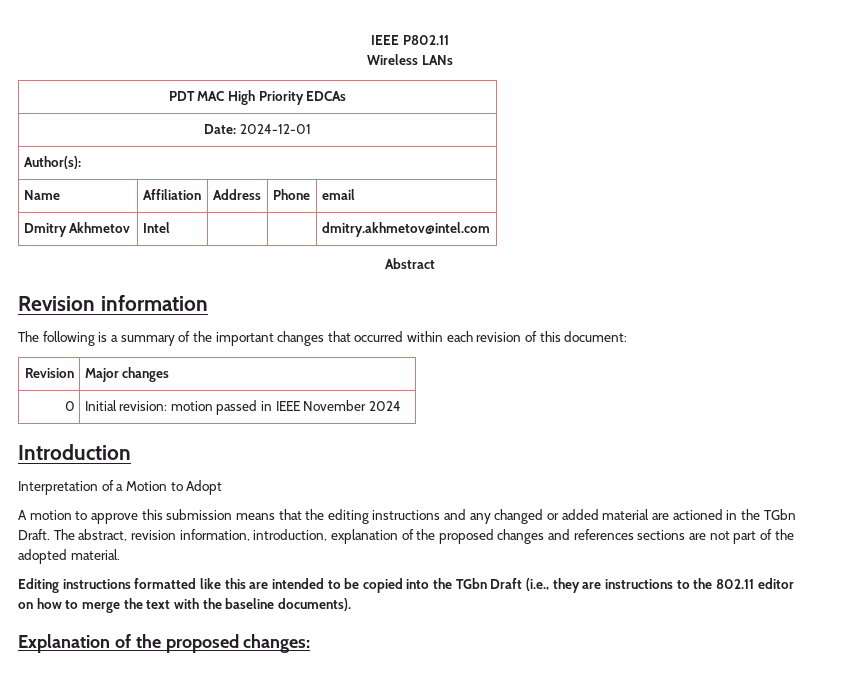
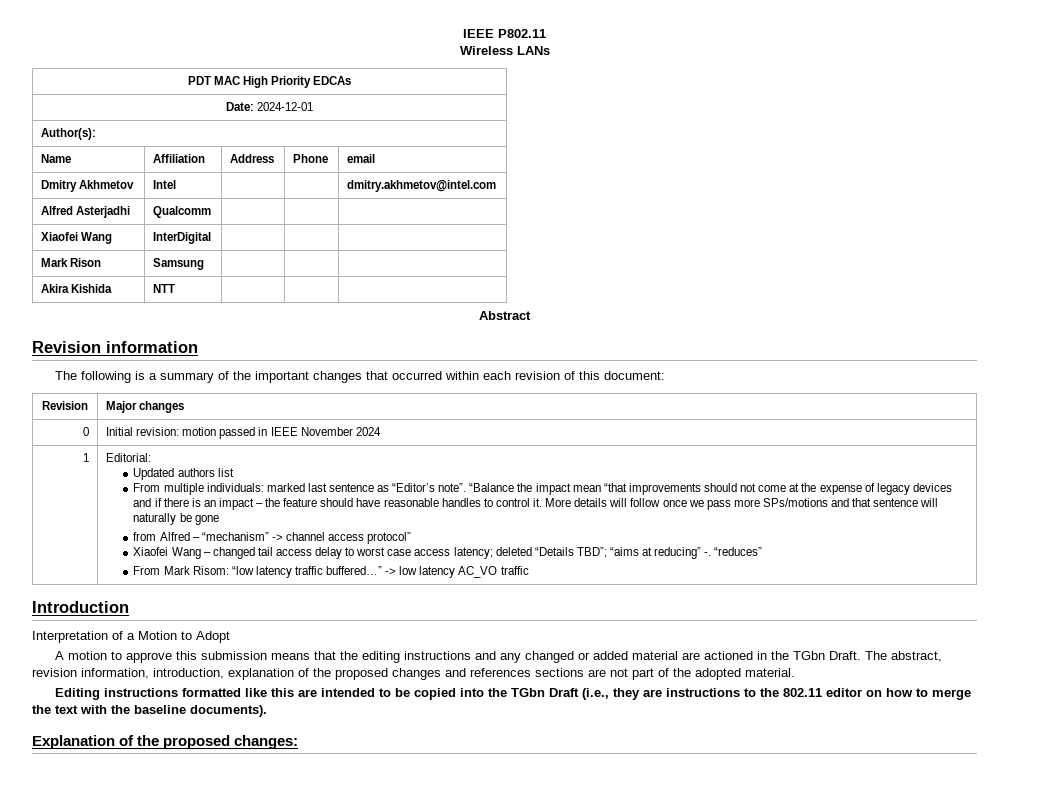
+ Alfred Asterjadhi | Qualcomm | | |
+ Xiaofei Wang | InterDigital | | |
+ Mark Rison | Samsung | | |
+ Akira Kishida | NTT | | |
+ 1 | Editorial:
+ Updated authors list
+ From multiple individuals: marked last sentence as “Editor’s note”. “Balance the impact mean “that improvements should not come at the expense of legacy devices and if there is an impact – the feature should have reasonable handles to control it. More details will follow once we pass more SPs/motions and that sentence will naturally be gone
+ from Alfred – “mechanism” -> channel access protocol”
+ Xiaofei Wang – changed tail access delay to worst case access latency; deleted “Details TBD”; “aims at reducing” -. “reduces”
+ From Mark Risom: “low latency traffic buffered…” -> low latency AC_VO traffic

